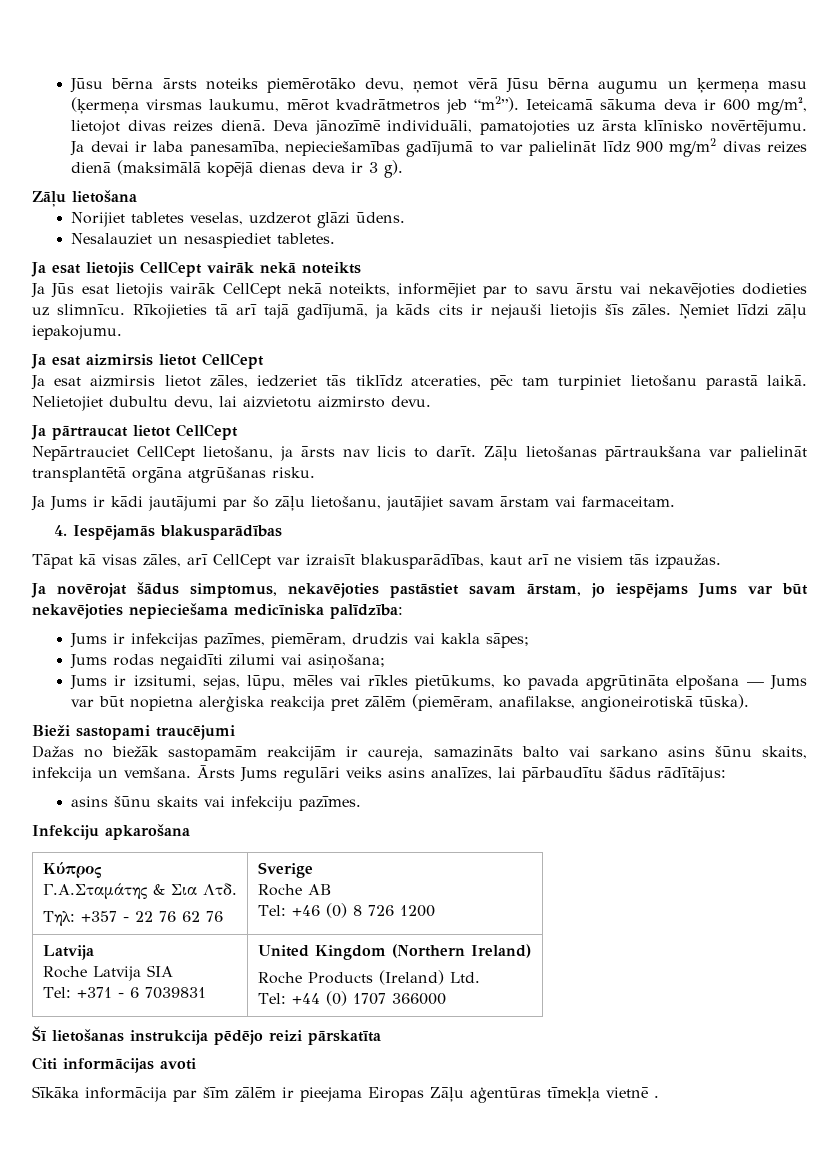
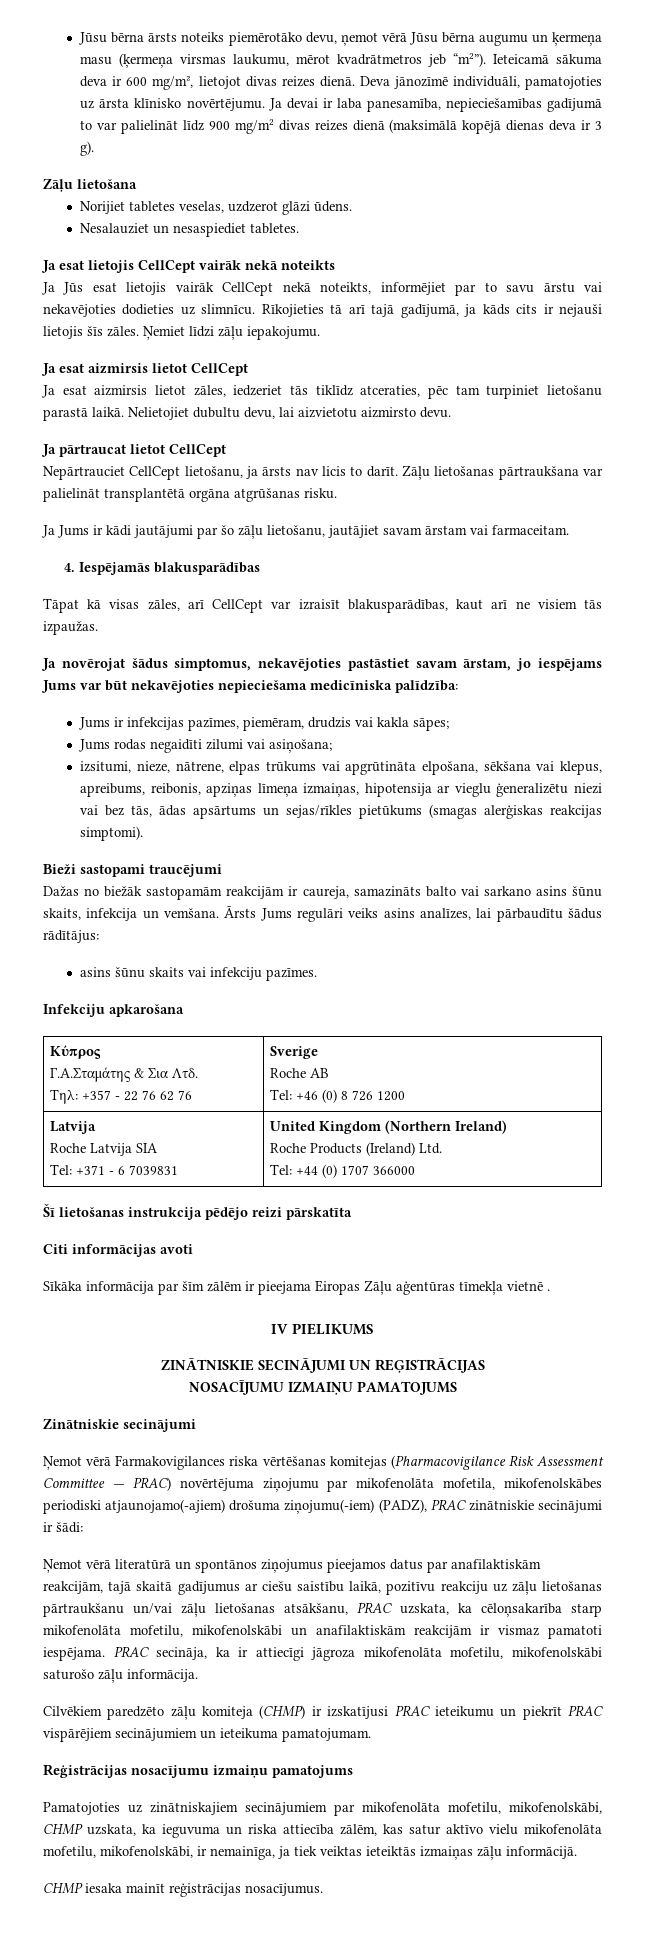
- Jums ir izsitumi, sejas, lūpu, mēles vai rīkles pietūkums, ko pavada apgrūtināta elpošana — Jums var būt nopietna alerģiska reakcija pret zālēm (piemēram, anafilakse, angioneirotiskā tūska).
+ izsitumi, nieze, nātrene, elpas trūkums vai apgrūtināta elpošana, sēkšana vai klepus, apreibums, reibonis, apziņas līmeņa izmaiņas, hipotensija ar vieglu ģeneralizētu niezi vai bez tās, ādas apsārtums un sejas/rīkles pietūkums (smagas alerģiskas reakcijas simptomi).
+ IV PIELIKUMS
+ ZINĀTNISKIE SECINĀJUMI UN REĢISTRĀCIJAS
+ NOSACĪJUMU IZMAIŅU PAMATOJUMS
+ Zinātniskie secinājumi
+ Ņemot vērā Farmakovigilances riska vērtēšanas komitejas (Pharmacovigilance Risk Assessment Committee — PRAC) novērtējuma ziņojumu par mikofenolāta mofetila, mikofenolskābes periodiski atjaunojamo(-ajiem) drošuma ziņojumu(-iem) (PADZ), PRAC zinātniskie secinājumi ir šādi:
+ Ņemot vērā literatūrā un spontānos ziņojumus pieejamos datus par anafilaktiskām reakcijām, tajā skaitā gadījumus ar ciešu saistību laikā, pozitīvu reakciju uz zāļu lietošanas pārtraukšanu un/vai zāļu lietošanas atsākšanu, PRAC uzskata, ka cēloņsakarība starp mikofenolāta mofetilu, mikofenolskābi un anafilaktiskām reakcijām ir vismaz pamatoti iespējama. PRAC secināja, ka ir attiecīgi jāgroza mikofenolāta mofetilu, mikofenolskābi saturošo zāļu informācija.
+ Cilvēkiem paredzēto zāļu komiteja (CHMP) ir izskatījusi PRAC ieteikumu un piekrīt PRAC vispārējiem secinājumiem un ieteikuma pamatojumam.
+ Reģistrācijas nosacījumu izmaiņu pamatojums
+ Pamatojoties uz zinātniskajiem secinājumiem par mikofenolāta mofetilu, mikofenolskābi, CHMP uzskata, ka ieguvuma un riska attiecība zālēm, kas satur aktīvo vielu mikofenolāta mofetilu, mikofenolskābi, ir nemainīga, ja tiek veiktas ieteiktās izmaiņas zāļu informācijā.
+ CHMP iesaka mainīt reģistrācijas nosacījumus.

